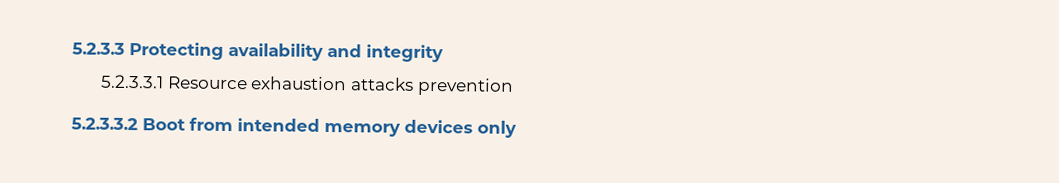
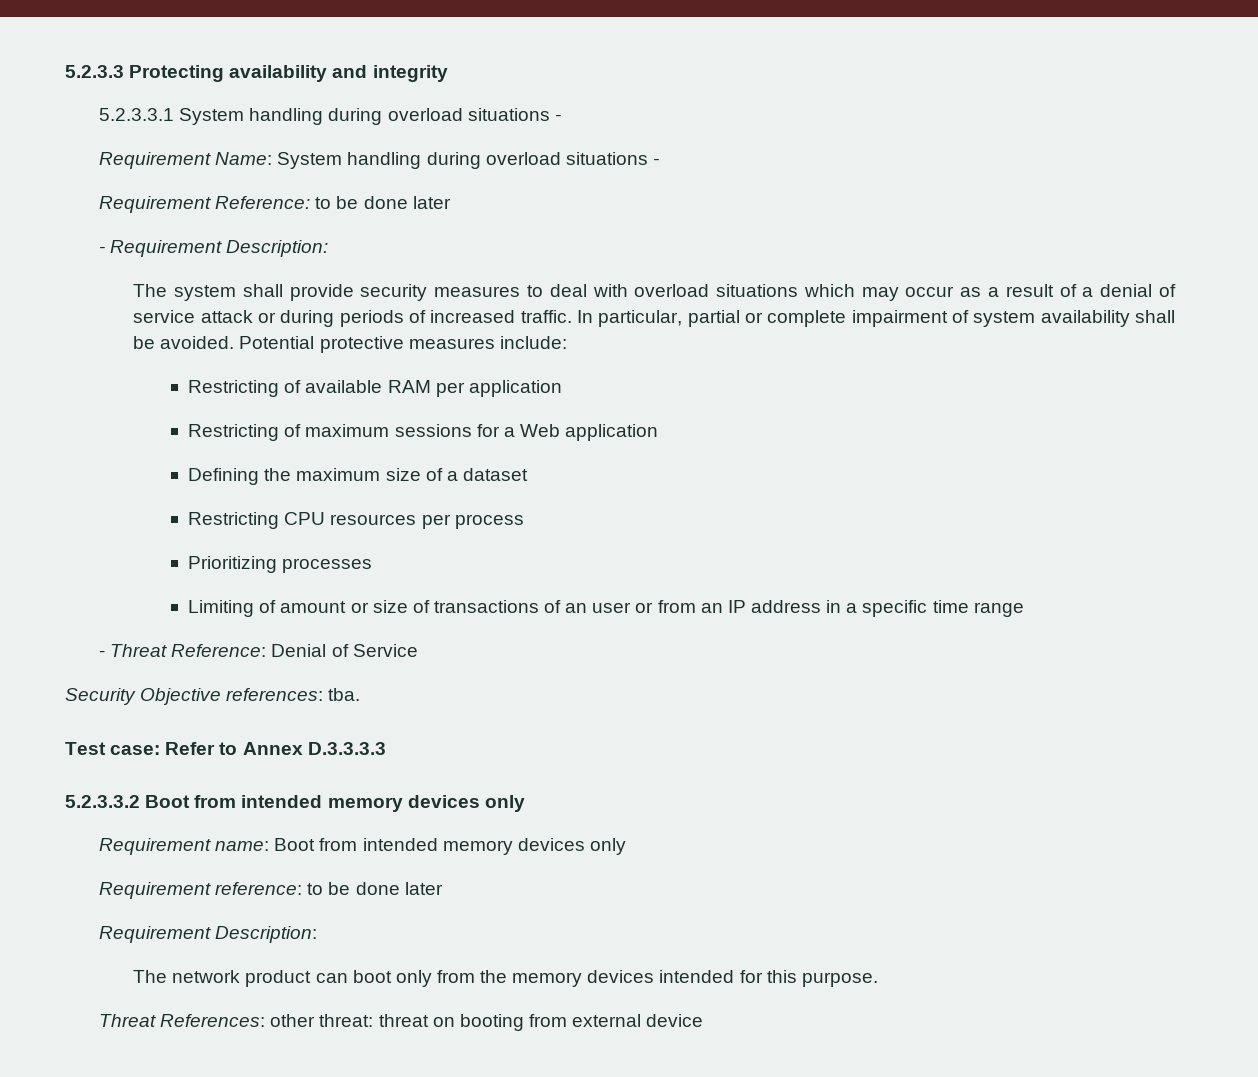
- 5.2.3.3.1 Resource exhaustion attacks prevention
+ 5.2.3.3.1 System handling during overload situations -
+ Requirement Name: System handling during overload situations -
+ Requirement Reference: to be done later
+ - Requirement Description:
+ The system shall provide security measures to deal with overload situations which may occur as a result of a denial of service attack or during periods of increased traffic. In particular, partial or complete impairment of system availability shall be avoided. Potential protective measures include:
+ Restricting of available RAM per application
+ Restricting of maximum sessions for a Web application
+ Defining the maximum size of a dataset
+ Restricting CPU resources per process
+ Prioritizing processes
+ Limiting of amount or size of transactions of an user or from an IP address in a specific time range
+ - Threat Reference: Denial of Service
+ Security Objective references: tba.
+ Test case: Refer to Annex D.3.3.3.3
+ Requirement name: Boot from intended memory devices only
+ Requirement reference: to be done later
+ Requirement Description:
+ The network product can boot only from the memory devices intended for this purpose.
+ Threat References: other threat: threat on booting from external device

